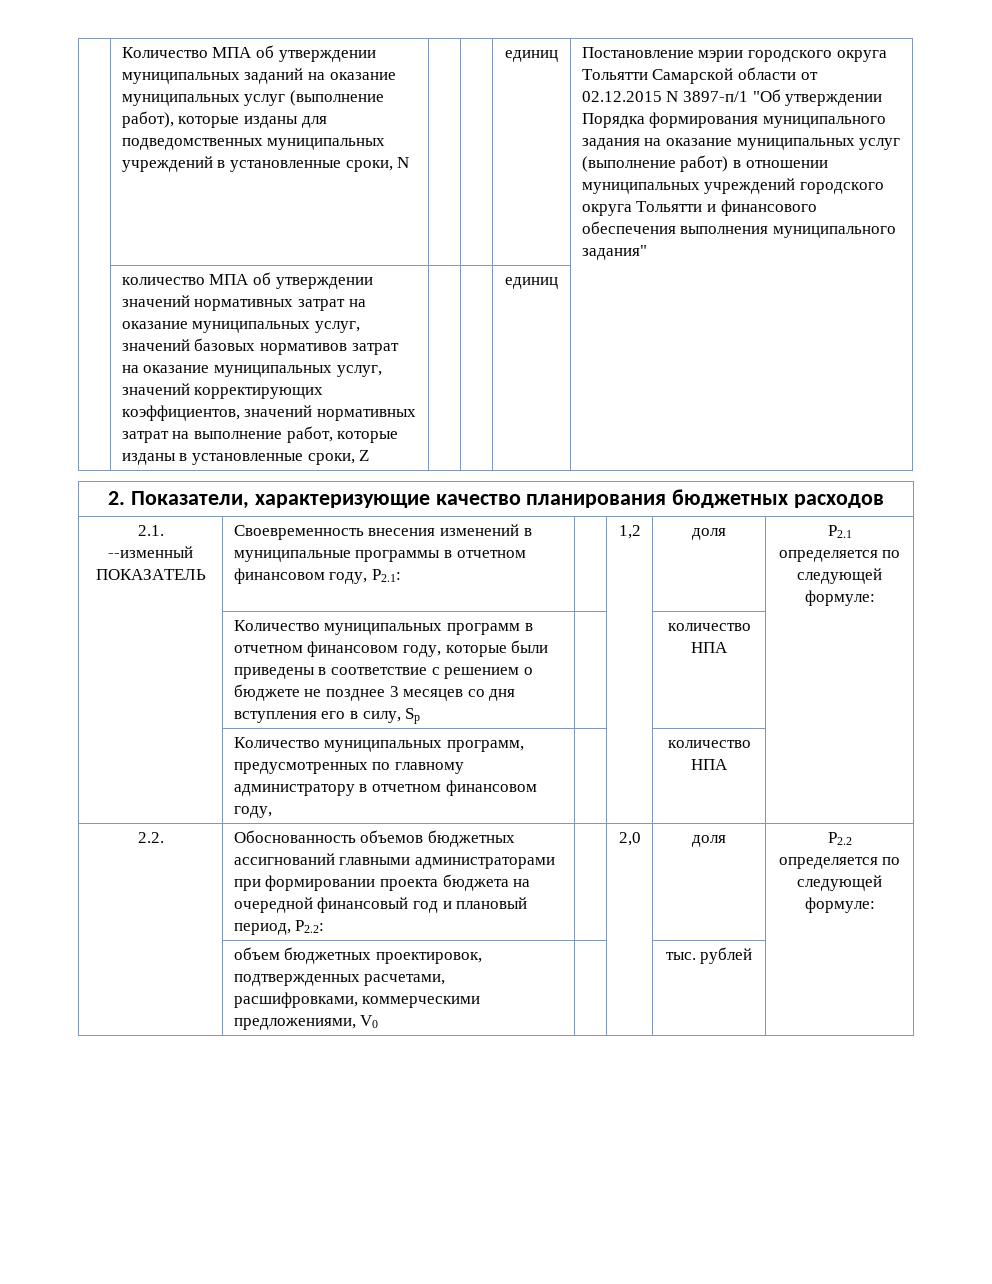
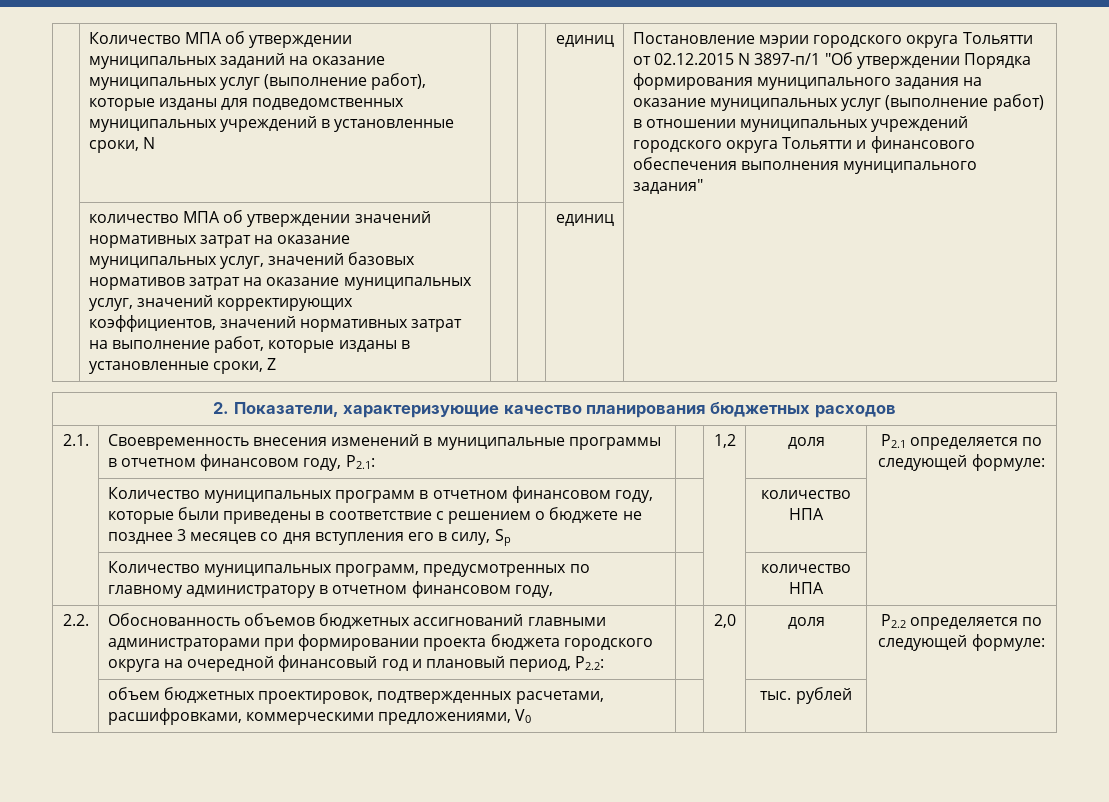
- Постановление мэрии городского округа Тольятти Самарской области от 02.12.2015 N 3897-п/1 "Об утверждении Порядка формирования муниципального задания на оказание муниципальных услуг (выполнение работ) в отношении муниципальных учреждений городского округа Тольятти и финансового обеспечения выполнения муниципального задания"
+ Постановление мэрии городского округа Тольятти от 02.12.2015 N 3897-п/1 "Об утверждении Порядка формирования муниципального задания на оказание муниципальных услуг (выполнение работ) в отношении муниципальных учреждений городского округа Тольятти и финансового обеспечения выполнения муниципального задания"
- 2.1.
- --изменный ПОКАЗАТЕЛЬ | Своевременность внесения изменений в муниципальные программы в отчетном финансовом году, Р2.1: | | 1,2 | доля | Р2.1 определяется по следующей формуле:
+ 2.1. | Своевременность внесения изменений в муниципальные программы в отчетном финансовом году, Р2.1: | | 1,2 | доля | Р2.1 определяется по следующей формуле:
- 2.2. | Обоснованность объемов бюджетных ассигнований главными администраторами при формировании проекта бюджета на очередной финансовый год и плановый период, Р2.2: | | 2,0 | доля | Р2.2 определяется по следующей формуле:
+ 2.2. | Обоснованность объемов бюджетных ассигнований главными администраторами при формировании проекта бюджета городского округа на очередной финансовый год и плановый период, Р2.2: | | 2,0 | доля | Р2.2 определяется по следующей формуле:

